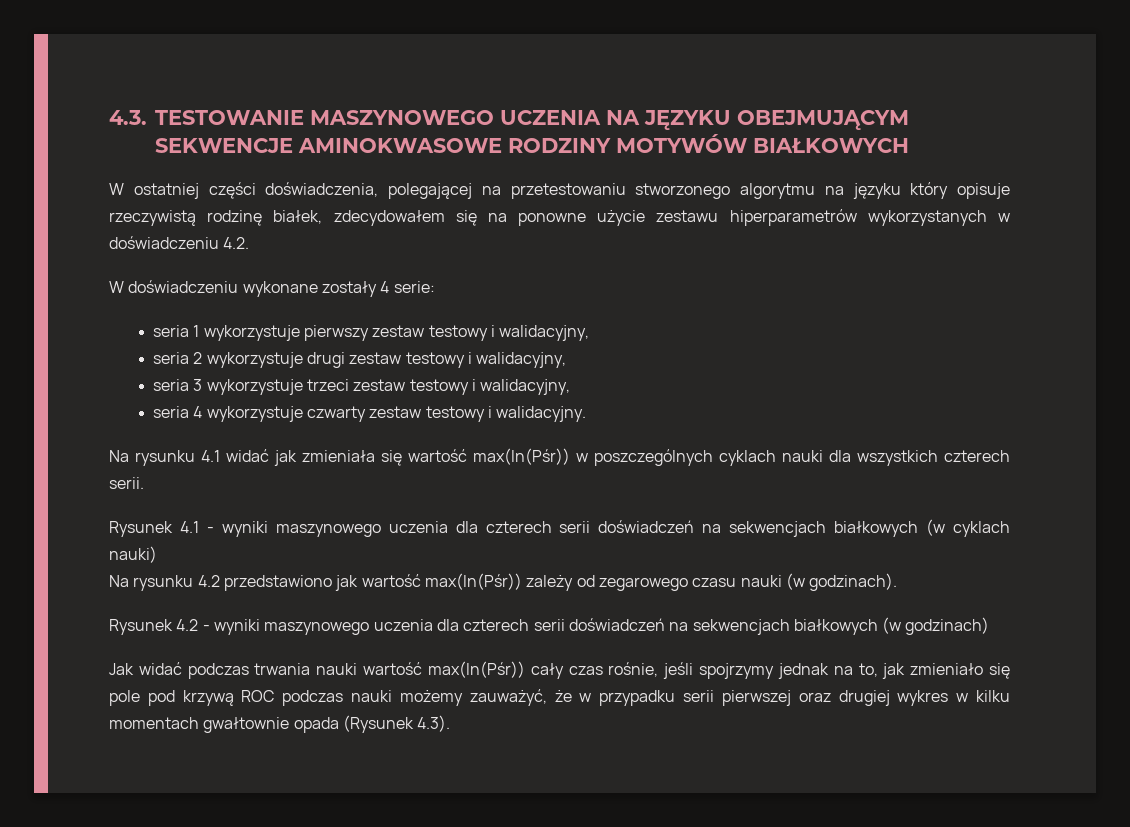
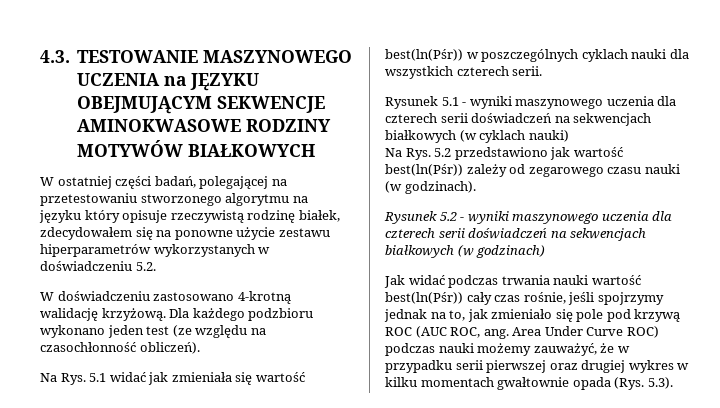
- 4.3. TESTOWANIE MASZYNOWEGO UCZENIA NA JĘZYKU OBEJMUJĄCYM SEKWENCJE AMINOKWASOWE RODZINY MOTYWÓW BIAŁKOWYCH
+ 4.3. TESTOWANIE MASZYNOWEGO UCZENIA na JĘZYKU OBEJMUJĄCYM SEKWENCJE AMINOKWASOWE RODZINY MOTYWÓW BIAŁKOWYCH
- W ostatniej części doświadczenia, polegającej na przetestowaniu stworzonego algorytmu na języku który opisuje rzeczywistą rodzinę białek, zdecydowałem się na ponowne użycie zestawu hiperparametrów wykorzystanych w doświadczeniu 4.2.
+ W ostatniej części badań, polegającej na przetestowaniu stworzonego algorytmu na języku który opisuje rzeczywistą rodzinę białek, zdecydowałem się na ponowne użycie zestawu hiperparametrów wykorzystanych w doświadczeniu 5.2.
- W doświadczeniu wykonane zostały 4 serie:
- seria 1 wykorzystuje pierwszy zestaw testowy i walidacyjny,
- seria 2 wykorzystuje drugi zestaw testowy i walidacyjny,
- seria 3 wykorzystuje trzeci zestaw testowy i walidacyjny,
- seria 4 wykorzystuje czwarty zestaw testowy i walidacyjny.
- Na rysunku 4.1 widać jak zmieniała się wartość max(ln(Pśr)) w poszczególnych cyklach nauki dla wszystkich czterech serii.
+ W doświadczeniu zastosowano 4-krotną walidację krzyżową. Dla każdego podzbioru wykonano jeden test (ze względu na czasochłonność obliczeń).
+ Na Rys. 5.1 widać jak zmieniała się wartość best(ln(Pśr)) w poszczególnych cyklach nauki dla wszystkich czterech serii.
- Rysunek 4.1 - wyniki maszynowego uczenia dla czterech serii doświadczeń na sekwencjach białkowych (w cyklach nauki)
+ Rysunek 5.1 - wyniki maszynowego uczenia dla czterech serii doświadczeń na sekwencjach białkowych (w cyklach nauki)
- Na rysunku 4.2 przedstawiono jak wartość max(ln(Pśr)) zależy od zegarowego czasu nauki (w godzinach).
+ Na Rys. 5.2 przedstawiono jak wartość best(ln(Pśr)) zależy od zegarowego czasu nauki (w godzinach).
- Rysunek 4.2 - wyniki maszynowego uczenia dla czterech serii doświadczeń na sekwencjach białkowych (w godzinach)
+ Rysunek 5.2 - wyniki maszynowego uczenia dla czterech serii doświadczeń na sekwencjach białkowych (w godzinach)
- Jak widać podczas trwania nauki wartość max(ln(Pśr)) cały czas rośnie, jeśli spojrzymy jednak na to, jak zmieniało się pole pod krzywą ROC podczas nauki możemy zauważyć, że w przypadku serii pierwszej oraz drugiej wykres w kilku momentach gwałtownie opada (Rysunek 4.3).
+ Jak widać podczas trwania nauki wartość best(ln(Pśr)) cały czas rośnie, jeśli spojrzymy jednak na to, jak zmieniało się pole pod krzywą ROC (AUC ROC, ang. Area Under Curve ROC) podczas nauki możemy zauważyć, że w przypadku serii pierwszej oraz drugiej wykres w kilku momentach gwałtownie opada (Rys. 5.3).

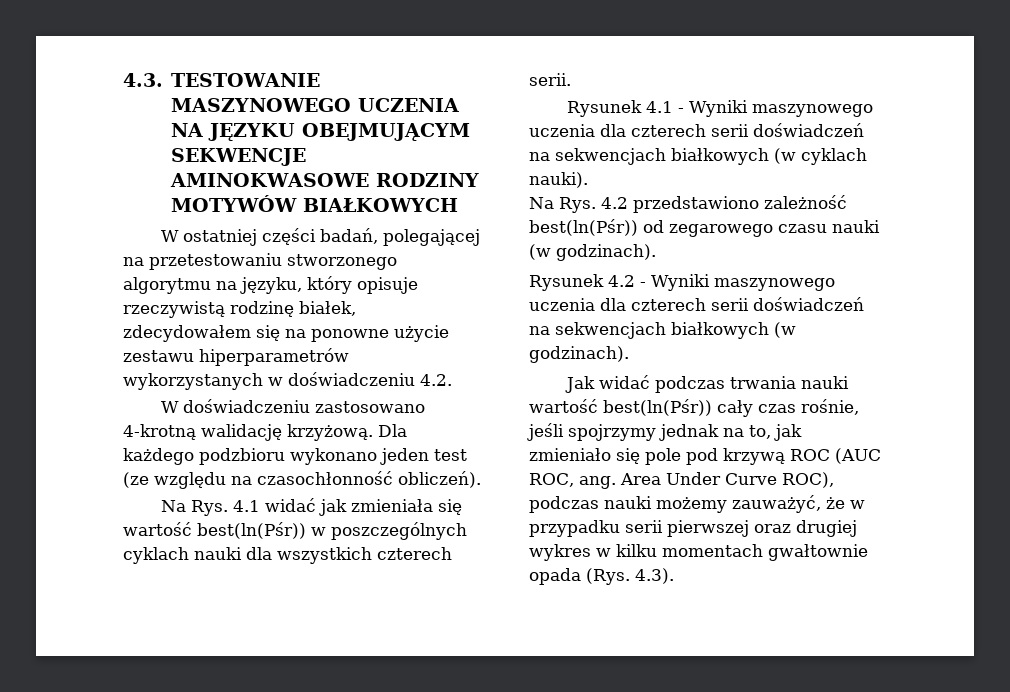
- 4.3. TESTOWANIE MASZYNOWEGO UCZENIA na JĘZYKU OBEJMUJĄCYM SEKWENCJE AMINOKWASOWE RODZINY MOTYWÓW BIAŁKOWYCH
+ 4.3. TESTOWANIE MASZYNOWEGO UCZENIA NA JĘZYKU OBEJMUJĄCYM SEKWENCJE AMINOKWASOWE RODZINY MOTYWÓW BIAŁKOWYCH
- W ostatniej części badań, polegającej na przetestowaniu stworzonego algorytmu na języku który opisuje rzeczywistą rodzinę białek, zdecydowałem się na ponowne użycie zestawu hiperparametrów wykorzystanych w doświadczeniu 5.2.
+ W ostatniej części badań, polegającej na przetestowaniu stworzonego algorytmu na języku, który opisuje rzeczywistą rodzinę białek, zdecydowałem się na ponowne użycie zestawu hiperparametrów wykorzystanych w doświadczeniu 4.2.
- Na Rys. 5.1 widać jak zmieniała się wartość best(ln(Pśr)) w poszczególnych cyklach nauki dla wszystkich czterech serii.
+ Na Rys. 4.1 widać jak zmieniała się wartość best(ln(Pśr)) w poszczególnych cyklach nauki dla wszystkich czterech serii.
- Rysunek 5.1 - wyniki maszynowego uczenia dla czterech serii doświadczeń na sekwencjach białkowych (w cyklach nauki)
- Na Rys. 5.2 przedstawiono jak wartość best(ln(Pśr)) zależy od zegarowego czasu nauki (w godzinach).
+ Rysunek 4.1 - Wyniki maszynowego uczenia dla czterech serii doświadczeń na sekwencjach białkowych (w cyklach nauki).
+ Na Rys. 4.2 przedstawiono zależność best(ln(Pśr)) od zegarowego czasu nauki (w godzinach).
- Rysunek 5.2 - wyniki maszynowego uczenia dla czterech serii doświadczeń na sekwencjach białkowych (w godzinach)
+ Rysunek 4.2 - Wyniki maszynowego uczenia dla czterech serii doświadczeń na sekwencjach białkowych (w godzinach).
- Area Under Curve ROC) podczas nauki możemy zauważyć, że w przypadku serii pierwszej oraz drugiej wykres w kilku momentach gwałtownie opada (Rys. 5.3).
+ Area Under Curve ROC), podczas nauki możemy zauważyć, że w przypadku serii pierwszej oraz drugiej wykres w kilku momentach gwałtownie opada (Rys. 4.3).

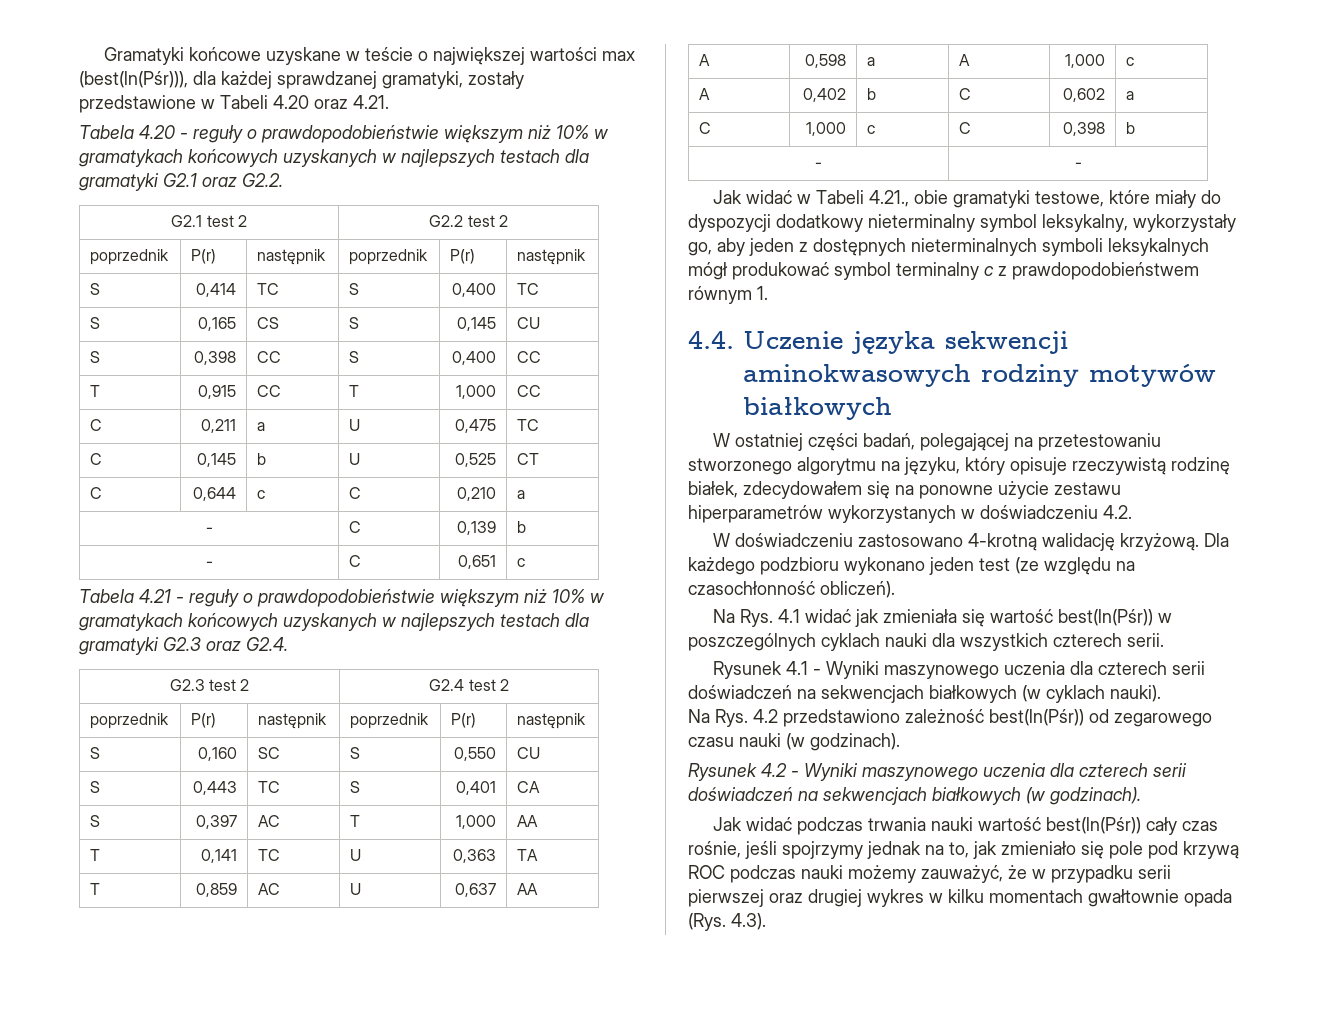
- 4.3. TESTOWANIE MASZYNOWEGO UCZENIA NA JĘZYKU OBEJMUJĄCYM SEKWENCJE AMINOKWASOWE RODZINY MOTYWÓW BIAŁKOWYCH
+ Gramatyki końcowe uzyskane w teście o największej wartości max (best(ln(Pśr))), dla każdej sprawdzanej gramatyki, zostały przedstawione w Tabeli 4.20 oraz 4.21.
+ Tabela 4.20 - reguły o prawdopodobieństwie większym niż 10% w gramatykach końcowych uzyskanych w najlepszych testach dla gramatyki G2.1 oraz G2.2.
+ G2.1 test 2 | G2.2 test 2
+ poprzednik | P(r) | następnik | poprzednik | P(r) | następnik
+ S | 0,414 | TC | S | 0,400 | TC
+ S | 0,165 | CS | S | 0,145 | CU
+ S | 0,398 | CC | S | 0,400 | CC
+ T | 0,915 | CC | T | 1,000 | CC
+ C | 0,211 | a | U | 0,475 | TC
+ C | 0,145 | b | U | 0,525 | CT
+ C | 0,644 | c | C | 0,210 | a
+ - | C | 0,139 | b
+ - | C | 0,651 | c
+ Tabela 4.21 - reguły o prawdopodobieństwie większym niż 10% w gramatykach końcowych uzyskanych w najlepszych testach dla gramatyki G2.3 oraz G2.4.
+ G2.3 test 2 | G2.4 test 2
+ poprzednik | P(r) | następnik | poprzednik | P(r) | następnik
+ S | 0,160 | SC | S | 0,550 | CU
+ S | 0,443 | TC | S | 0,401 | CA
+ S | 0,397 | AC | T | 1,000 | AA
+ T | 0,141 | TC | U | 0,363 | TA
+ T | 0,859 | AC | U | 0,637 | AA
+ A | 0,598 | a | A | 1,000 | c
+ A | 0,402 | b | C | 0,602 | a
+ C | 1,000 | c | C | 0,398 | b
+ - | -
+ Jak widać w Tabeli 4.21., obie gramatyki testowe, które miały do dyspozycji dodatkowy nieterminalny symbol leksykalny, wykorzystały go, aby jeden z dostępnych nieterminalnych symboli leksykalnych mógł produkować symbol terminalny c z prawdopodobieństwem równym 1.
+ 4.4. Uczenie języka sekwencji aminokwasowych rodziny motywów białkowych
- Jak widać podczas trwania nauki wartość best(ln(Pśr)) cały czas rośnie, jeśli spojrzymy jednak na to, jak zmieniało się pole pod krzywą ROC (AUC ROC, ang. Area Under Curve ROC), podczas nauki możemy zauważyć, że w przypadku serii pierwszej oraz drugiej wykres w kilku momentach gwałtownie opada (Rys. 4.3).
+ Jak widać podczas trwania nauki wartość best(ln(Pśr)) cały czas rośnie, jeśli spojrzymy jednak na to, jak zmieniało się pole pod krzywą ROC podczas nauki możemy zauważyć, że w przypadku serii pierwszej oraz drugiej wykres w kilku momentach gwałtownie opada (Rys. 4.3).

